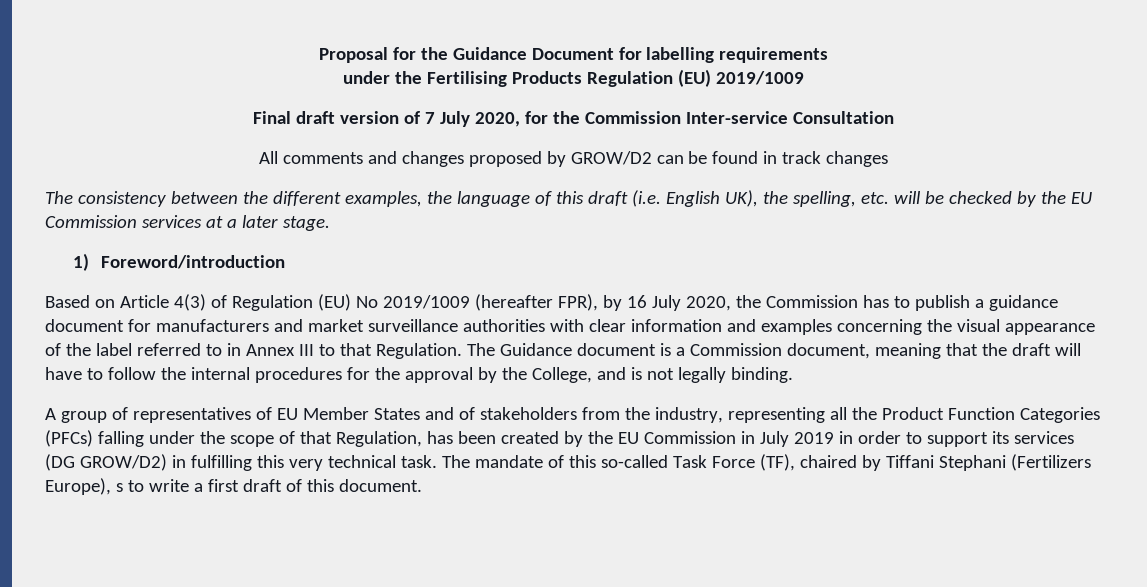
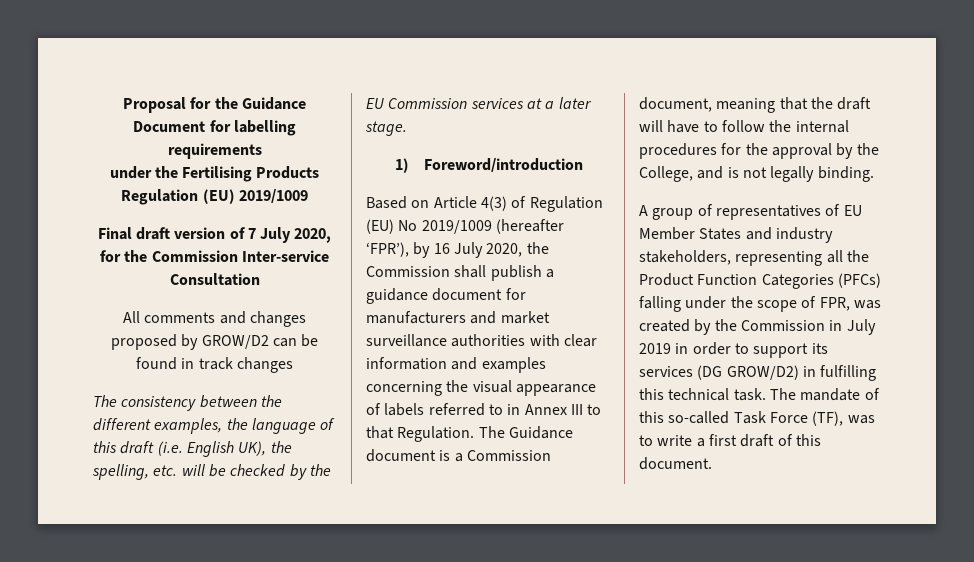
- Based on Article 4(3) of Regulation (EU) No 2019/1009 (hereafter FPR), by 16 July 2020, the Commission has to publish a guidance document for manufacturers and market surveillance authorities with clear information and examples concerning the visual appearance of the label referred to in Annex III to that Regulation.
+ Based on Article 4(3) of Regulation (EU) No 2019/1009 (hereafter ‘FPR’), by 16 July 2020, the Commission shall publish a guidance document for manufacturers and market surveillance authorities with clear information and examples concerning the visual appearance of labels referred to in Annex III to that Regulation.
- A group of representatives of EU Member States and of stakeholders from the industry, representing all the Product Function Categories (PFCs) falling under the scope of that Regulation, has been created by the EU Commission in July 2019 in order to support its services (DG GROW/D2) in fulfilling this very technical task.
+ A group of representatives of EU Member States and industry stakeholders, representing all the Product Function Categories (PFCs) falling under the scope of FPR, was created by the Commission in July 2019 in order to support its services (DG GROW/D2) in fulfilling this technical task.
- The mandate of this so-called Task Force (TF), chaired by Tiffani Stephani (Fertilizers Europe), s to write a first draft of this document.
+ The mandate of this so-called Task Force (TF), was to write a first draft of this document.

